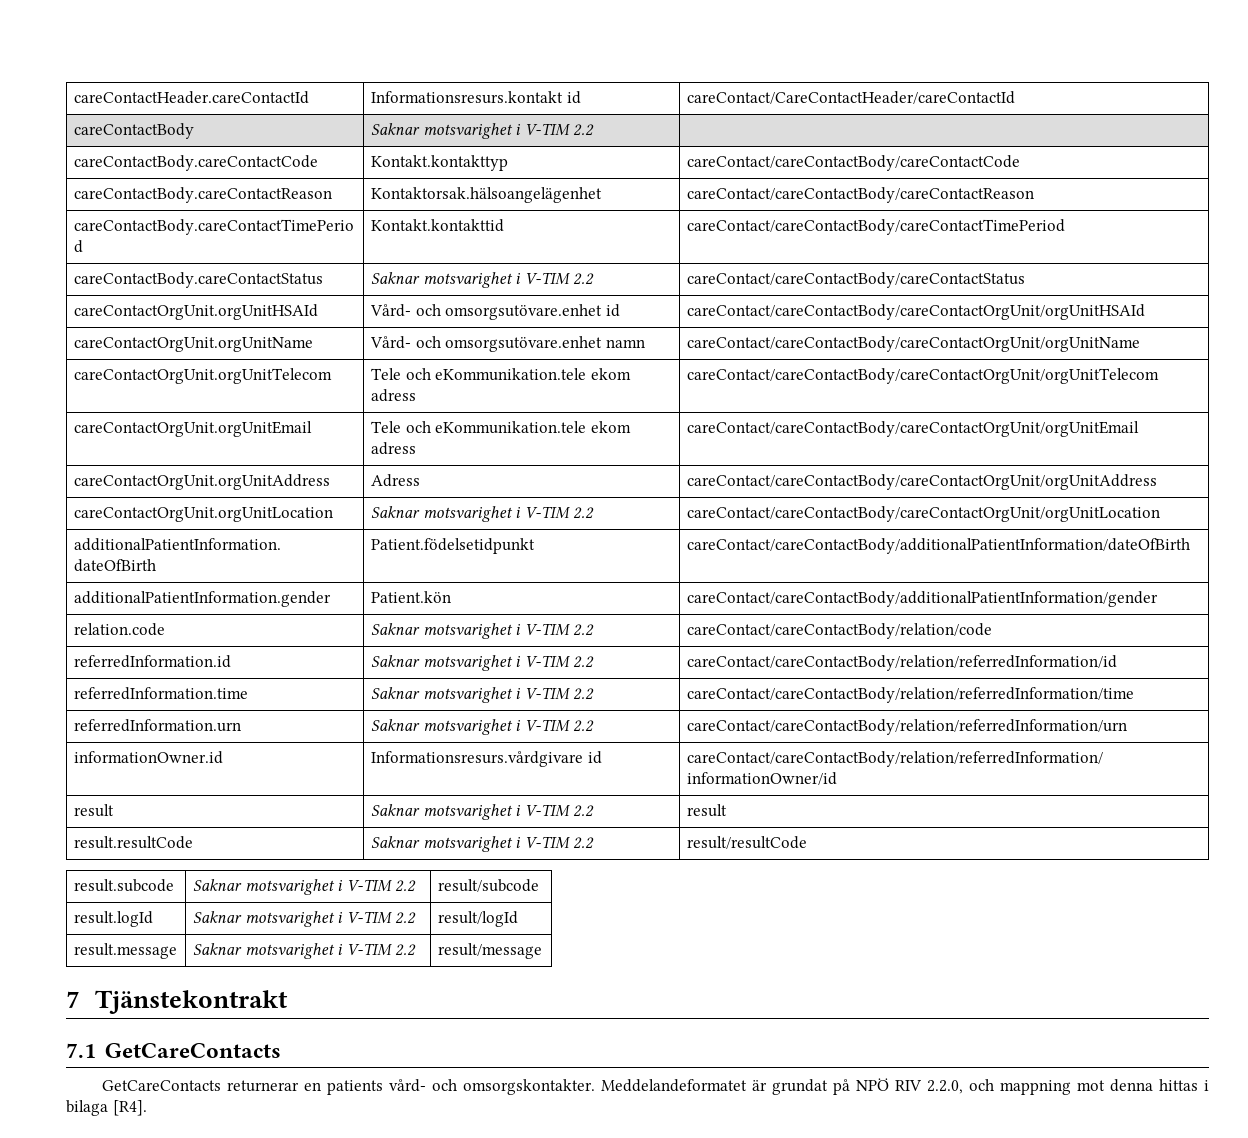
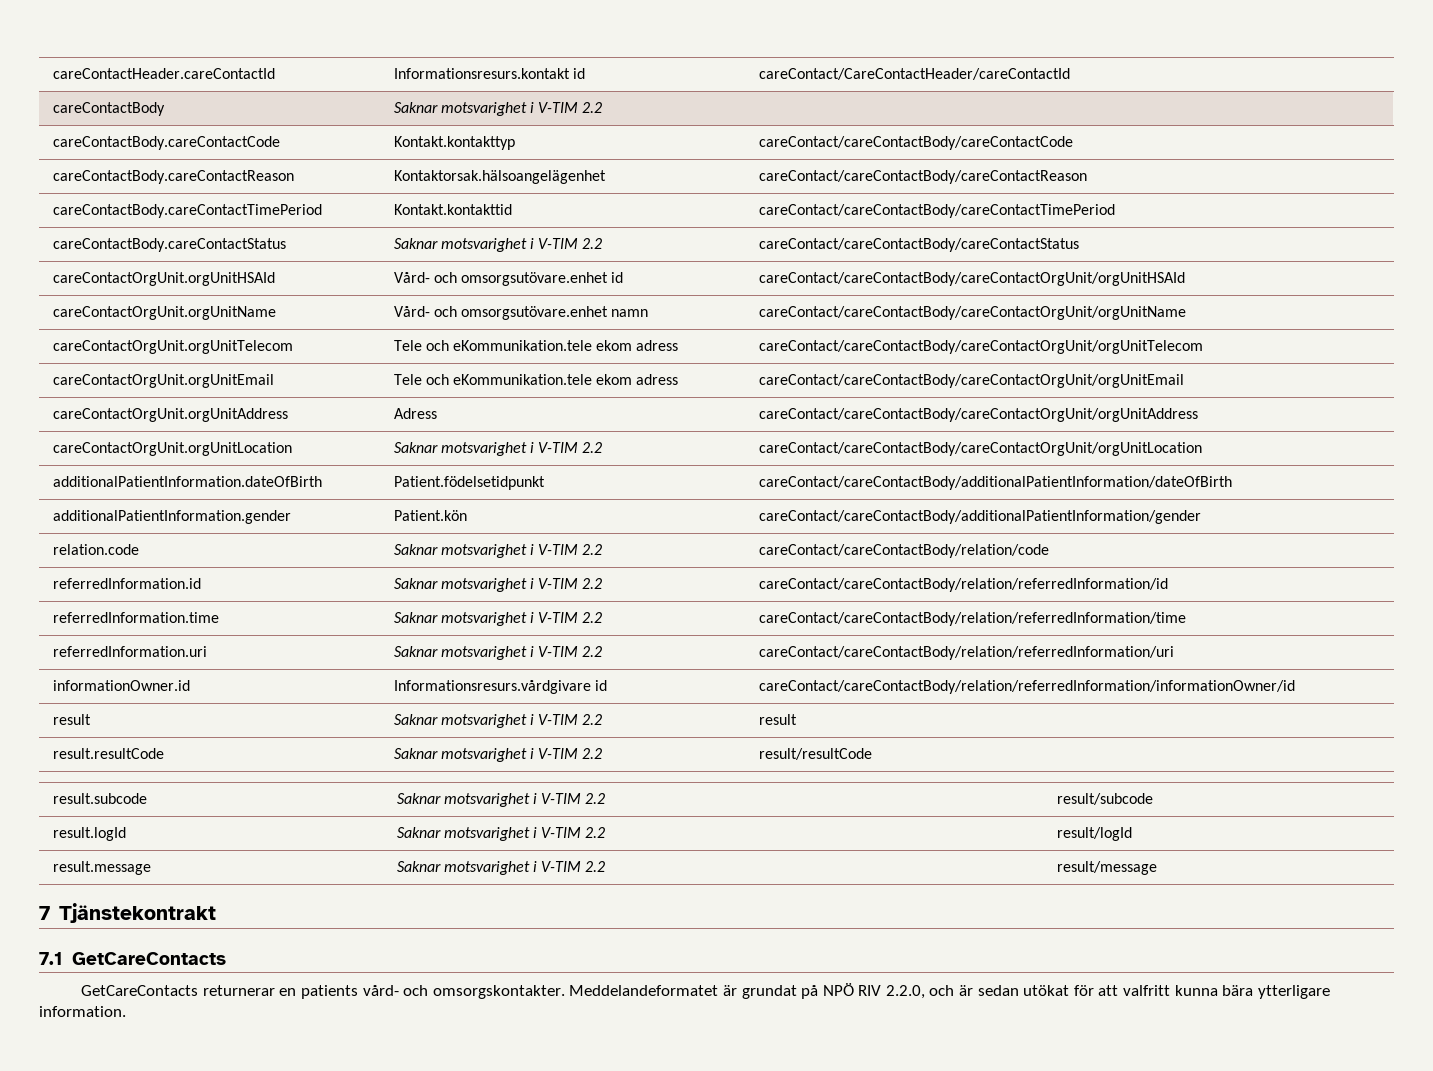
- referredInformation.urn | Saknar motsvarighet i V-TIM 2.2 | careContact/careContactBody/relation/referredInformation/urn
+ referredInformation.uri | Saknar motsvarighet i V-TIM 2.2 | careContact/careContactBody/relation/referredInformation/uri
- Meddelandeformatet är grundat på NPÖ RIV 2.2.0, och mappning mot denna hittas i bilaga [R4].
+ Meddelandeformatet är grundat på NPÖ RIV 2.2.0, och är sedan utökat för att valfritt kunna bära ytterligare information.

